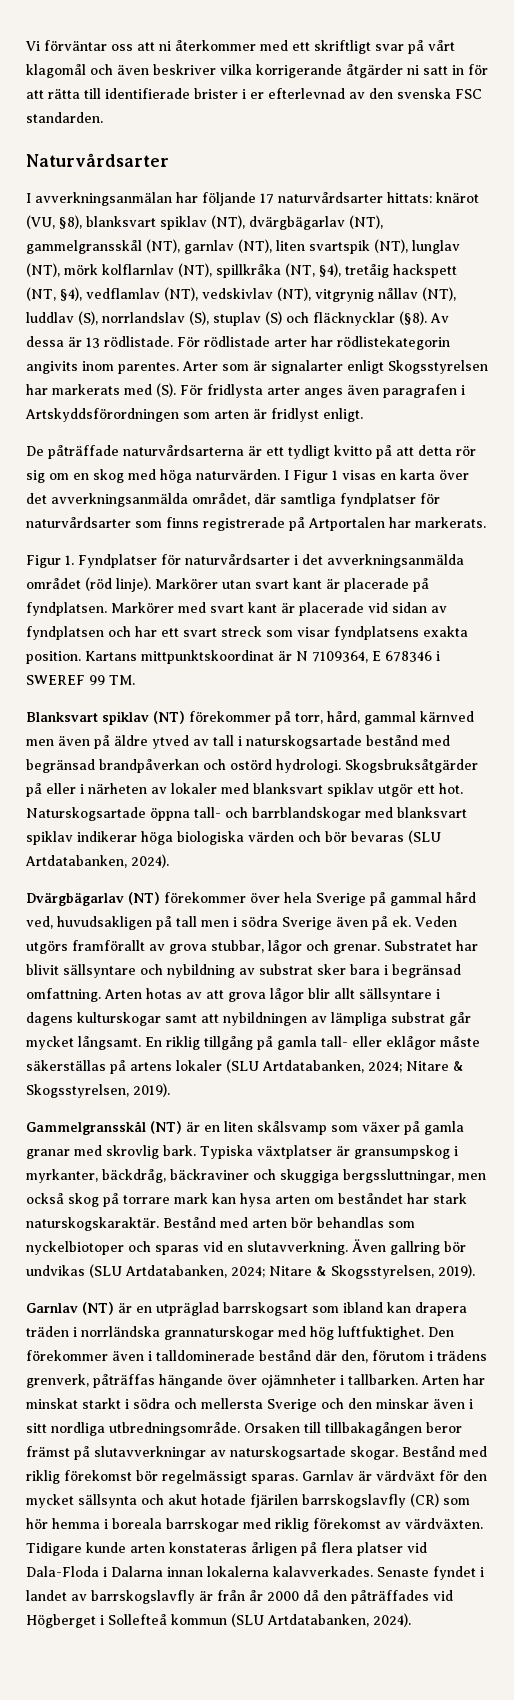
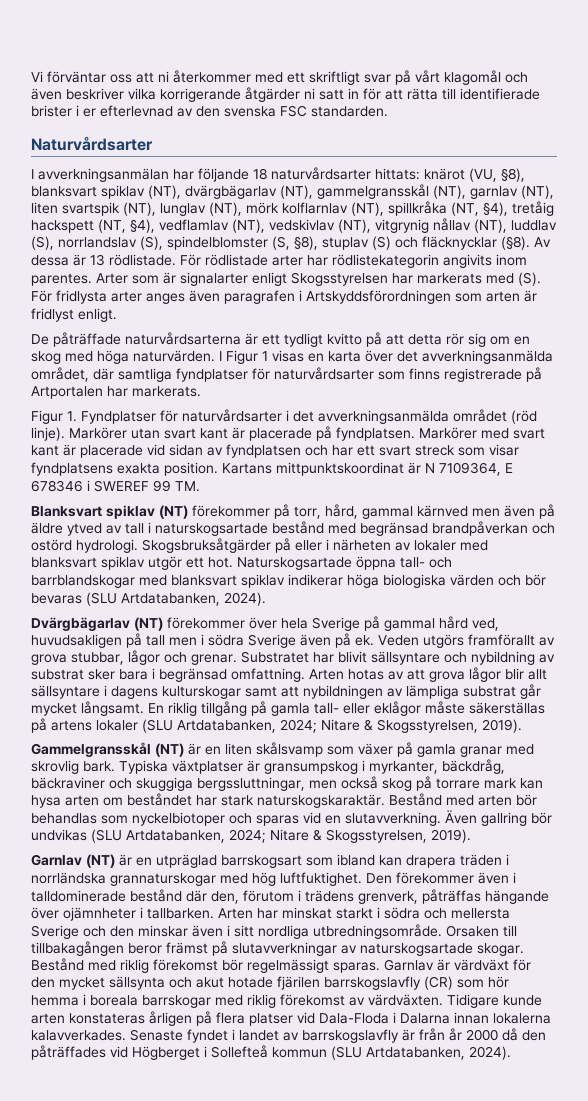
- I avverkningsanmälan har följande 17 naturvårdsarter hittats: knärot (VU, §8), blanksvart spiklav (NT), dvärgbägarlav (NT), gammelgransskål (NT), garnlav (NT), liten svartspik (NT), lunglav (NT), mörk kolflarnlav (NT), spillkråka (NT, §4), tretåig hackspett (NT, §4), vedflamlav (NT), vedskivlav (NT), vitgrynig nållav (NT), luddlav (S), norrlandslav (S), stuplav (S) och fläcknycklar (§8).
+ I avverkningsanmälan har följande 18 naturvårdsarter hittats: knärot (VU, §8), blanksvart spiklav (NT), dvärgbägarlav (NT), gammelgransskål (NT), garnlav (NT), liten svartspik (NT), lunglav (NT), mörk kolflarnlav (NT), spillkråka (NT, §4), tretåig hackspett (NT, §4), vedflamlav (NT), vedskivlav (NT), vitgrynig nållav (NT), luddlav (S), norrlandslav (S), spindelblomster (S, §8), stuplav (S) och fläcknycklar (§8).

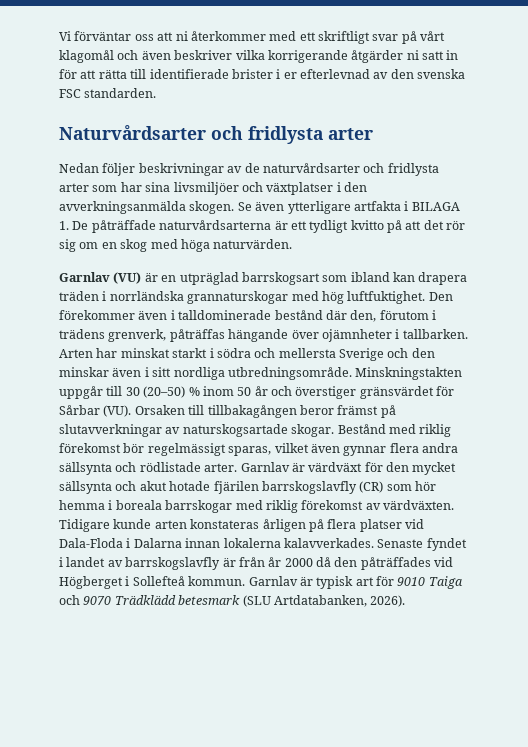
- Naturvårdsarter
- I avverkningsanmälan har följande 18 naturvårdsarter hittats: knärot (VU, §8), blanksvart spiklav (NT), dvärgbägarlav (NT), gammelgransskål (NT), garnlav (NT), liten svartspik (NT), lunglav (NT), mörk kolflarnlav (NT), spillkråka (NT, §4), tretåig hackspett (NT, §4), vedflamlav (NT), vedskivlav (NT), vitgrynig nållav (NT), luddlav (S), norrlandslav (S), spindelblomster (S, §8), stuplav (S) och fläcknycklar (§8). Av dessa är 13 rödlistade. För rödlistade arter har rödlistekategorin angivits inom parentes. Arter som är signalarter enligt Skogsstyrelsen har markerats med (S). För fridlysta arter anges även paragrafen i Artskyddsförordningen som arten är fridlyst enligt.
- De påträffade naturvårdsarterna är ett tydligt kvitto på att detta rör sig om en skog med höga naturvärden. I Figur 1 visas en karta över det avverkningsanmälda området, där samtliga fyndplatser för naturvårdsarter som finns registrerade på Artportalen har markerats.
- Figur 1. Fyndplatser för naturvårdsarter i det avverkningsanmälda området (röd linje). Markörer utan svart kant är placerade på fyndplatsen. Markörer med svart kant är placerade vid sidan av fyndplatsen och har ett svart streck som visar fyndplatsens exakta position. Kartans mittpunktskoordinat är N 7109364, E 678346 i SWEREF 99 TM.
- Blanksvart spiklav (NT) förekommer på torr, hård, gammal kärnved men även på äldre ytved av tall i naturskogsartade bestånd med begränsad brandpåverkan och ostörd hydrologi. Skogsbruksåtgärder på eller i närheten av lokaler med blanksvart spiklav utgör ett hot. Naturskogsartade öppna tall- och barrblandskogar med blanksvart spiklav indikerar höga biologiska värden och bör bevaras (SLU Artdatabanken, 2024).
- Dvärgbägarlav (NT) förekommer över hela Sverige på gammal hård ved, huvudsakligen på tall men i södra Sverige även på ek. Veden utgörs framförallt av grova stubbar, lågor och grenar. Substratet har blivit sällsyntare och nybildning av substrat sker bara i begränsad omfattning. Arten hotas av att grova lågor blir allt sällsyntare i dagens kulturskogar samt att nybildningen av lämpliga substrat går mycket långsamt. En riklig tillgång på gamla tall- eller eklågor måste säkerställas på artens lokaler (SLU Artdatabanken, 2024; Nitare & Skogsstyrelsen, 2019).
- Gammelgransskål (NT) är en liten skålsvamp som växer på gamla granar med skrovlig bark. Typiska växtplatser är gransumpskog i myrkanter, bäckdråg, bäckraviner och skuggiga bergssluttningar, men också skog på torrare mark kan hysa arten om beståndet har stark naturskogskaraktär. Bestånd med arten bör behandlas som nyckelbiotoper och sparas vid en slutavverkning. Även gallring bör undvikas (SLU Artdatabanken, 2024; Nitare & Skogsstyrelsen, 2019).
- Garnlav (NT) är en utpräglad barrskogsart som ibland kan drapera träden i norrländska grannaturskogar med hög luftfuktighet.
+ Naturvårdsarter och fridlysta arter
+ Nedan följer beskrivningar av de naturvårdsarter och fridlysta arter som har sina livsmiljöer och växtplatser i den avverkningsanmälda skogen. Se även ytterligare artfakta i BILAGA 1. De påträffade naturvårdsarterna är ett tydligt kvitto på att det rör sig om en skog med höga naturvärden.
+ Garnlav (VU) är en utpräglad barrskogsart som ibland kan drapera träden i norrländska grannaturskogar med hög luftfuktighet.
- Orsaken till tillbakagången beror främst på slutavverkningar av naturskogsartade skogar.
+ Minskningstakten uppgår till 30 (20–50) % inom 50 år och överstiger gränsvärdet för Sårbar (VU). Orsaken till tillbakagången beror främst på slutavverkningar av naturskogsartade skogar.
- Bestånd med riklig förekomst bör regelmässigt sparas.
+ Bestånd med riklig förekomst bör regelmässigt sparas, vilket även gynnar flera andra sällsynta och rödlistade arter.
- Senaste fyndet i landet av barrskogslavfly är från år 2000 då den påträffades vid Högberget i Sollefteå kommun (SLU Artdatabanken, 2024).
+ Senaste fyndet i landet av barrskogslavfly är från år 2000 då den påträffades vid Högberget i Sollefteå kommun. Garnlav är typisk art för 9010 Taiga och 9070 Trädklädd betesmark (SLU Artdatabanken, 2026).

